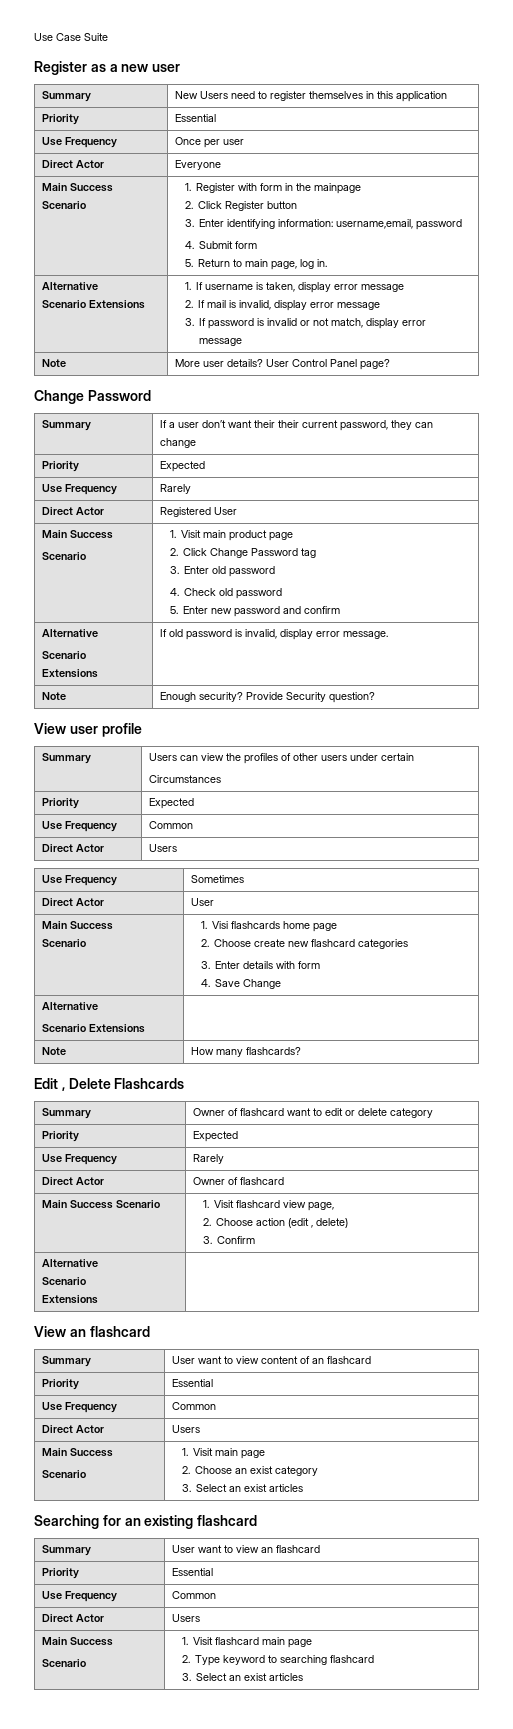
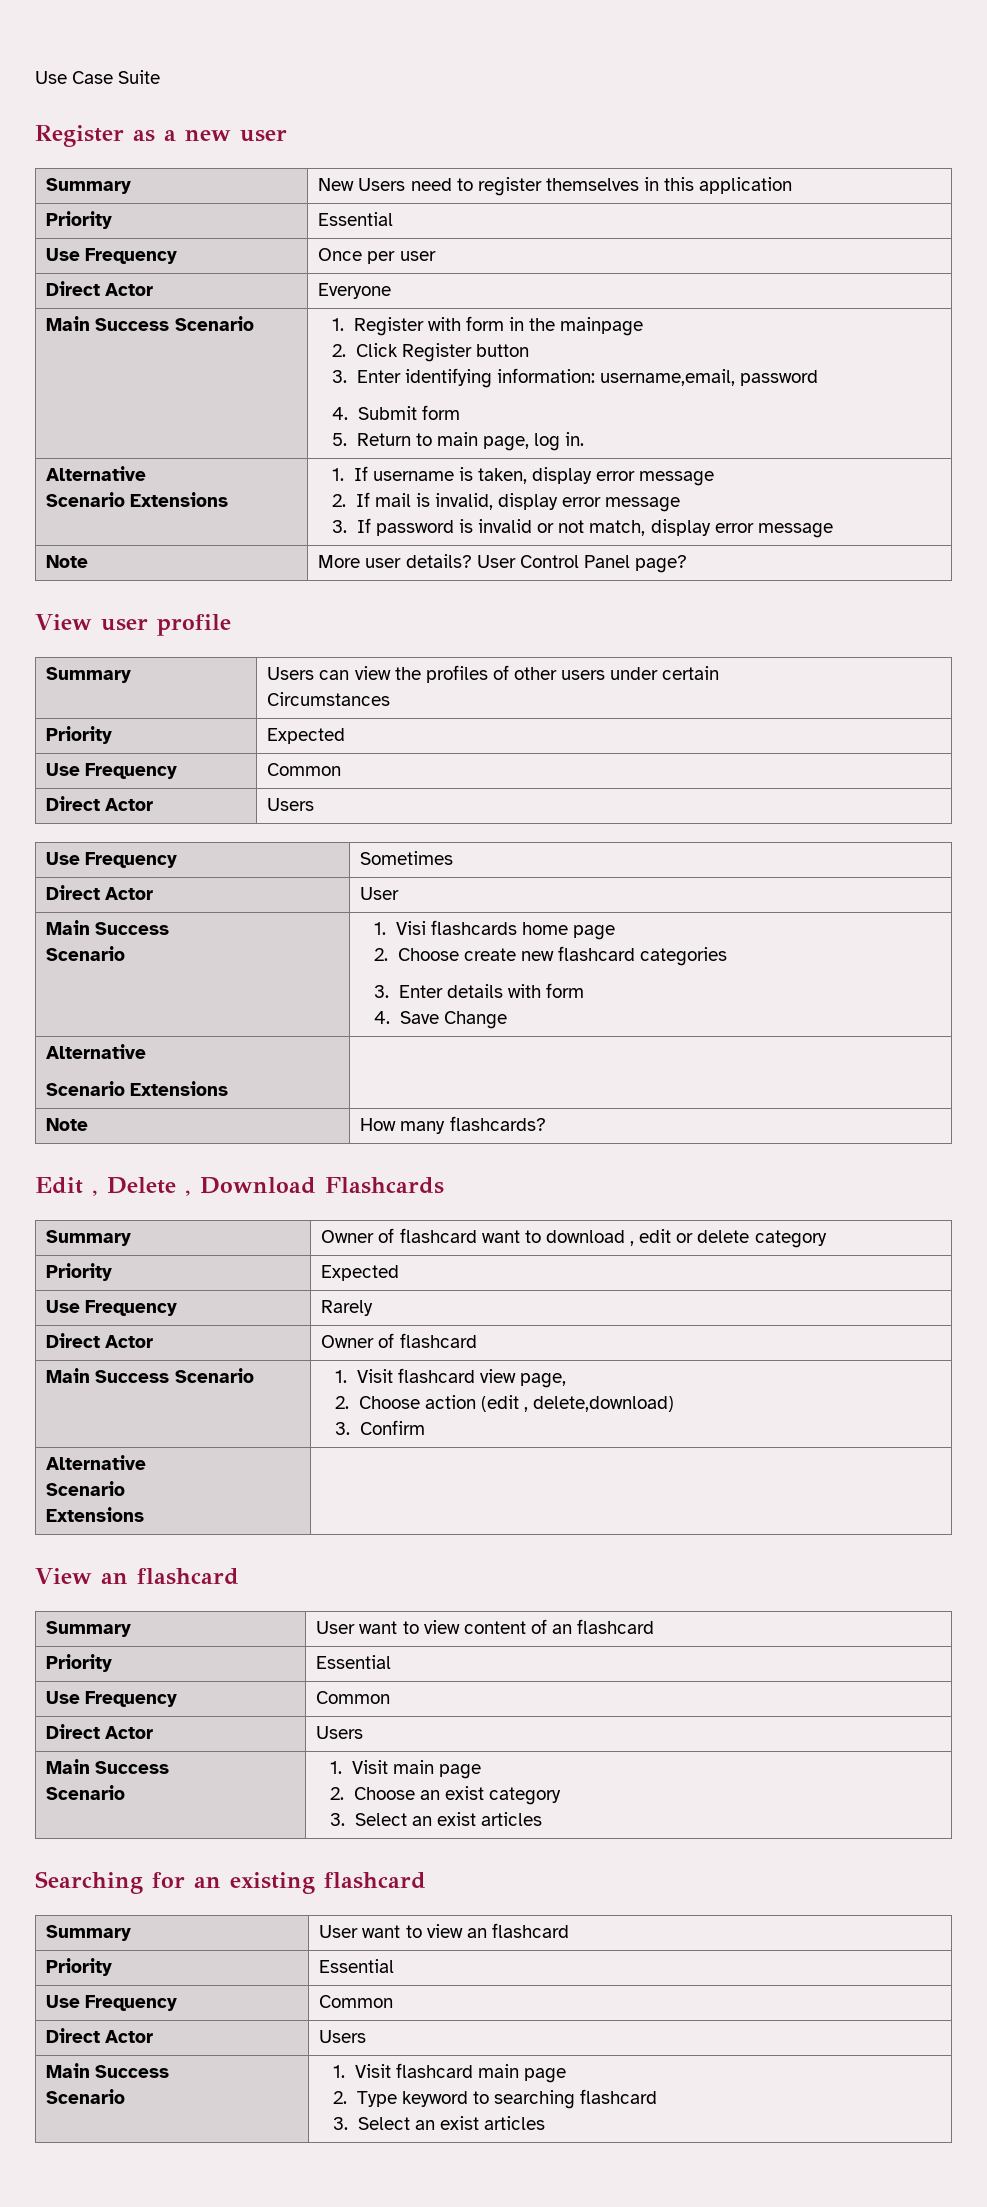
  Note | More user details? User Control Panel page?
- Change Password
- Summary | If a user don’t want their their current password, they can change
- Priority | Expected
- Use Frequency | Rarely
- Direct Actor | Registered User
- Main Success
- Scenario | 1. Visit main product page
- 2. Click Change Password tag
- 3. Enter old password
- 4. Check old password
- 5. Enter new password and confirm
- Alternative
- Scenario Extensions | If old password is invalid, display error message.
- Note | Enough security? Provide Security question?
- Edit , Delete Flashcards
+ Edit , Delete , Download Flashcards
- Summary | Owner of flashcard want to edit or delete category
+ Summary | Owner of flashcard want to download , edit or delete category
  Main Success Scenario | 1. Visit flashcard view page,
- 2. Choose action (edit , delete)
+ 2. Choose action (edit , delete,download)

